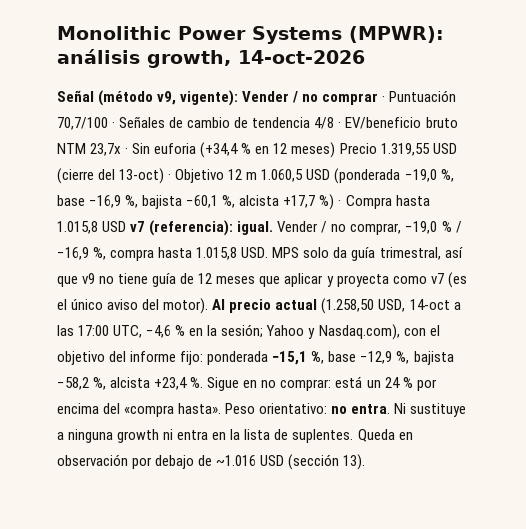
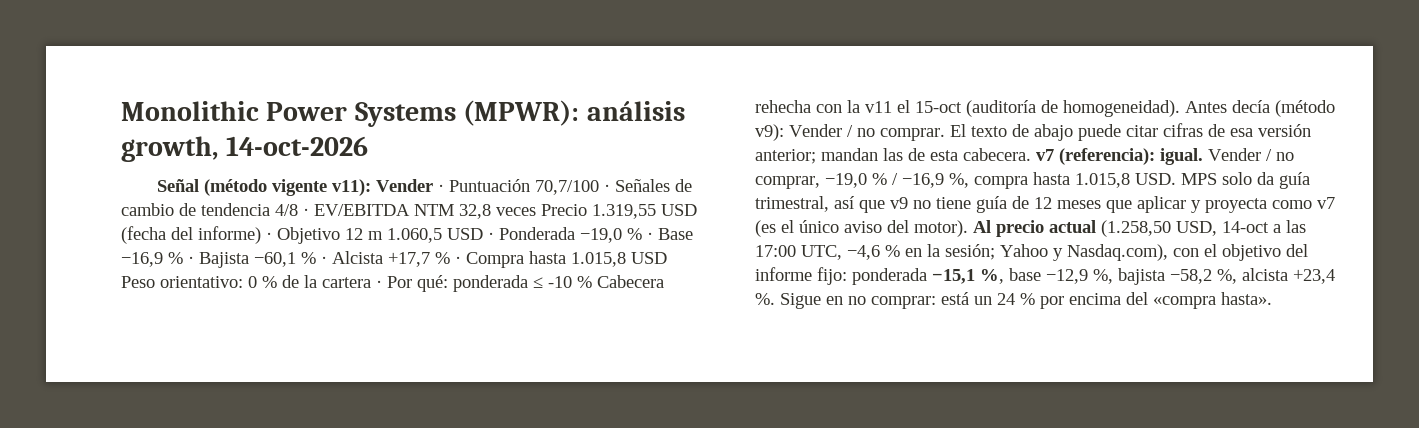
- Señal (método v9, vigente): Vender / no comprar · Puntuación 70,7/100 · Señales de cambio de tendencia 4/8 · EV/beneficio bruto NTM 23,7x · Sin euforia (+34,4 % en 12 meses) Precio 1.319,55 USD (cierre del 13-oct) · Objetivo 12 m 1.060,5 USD (ponderada −19,0 %, base −16,9 %, bajista −60,1 %, alcista +17,7 %) · Compra hasta 1.015,8 USD v7 (referencia): igual.
+ Señal (método vigente v11): Vender · Puntuación 70,7/100 · Señales de cambio de tendencia 4/8 · EV/EBITDA NTM 32,8 veces Precio 1.319,55 USD (fecha del informe) · Objetivo 12 m 1.060,5 USD · Ponderada −19,0 % · Base −16,9 % · Bajista −60,1 % · Alcista +17,7 % · Compra hasta 1.015,8 USD Peso orientativo: 0 % de la cartera · Por qué: ponderada ≤ -10 % Cabecera rehecha con la v11 el 15-oct (auditoría de homogeneidad). Antes decía (método v9): Vender / no comprar. El texto de abajo puede citar cifras de esa versión anterior; mandan las de esta cabecera. v7 (referencia): igual.
- Peso orientativo: no entra. Ni sustituye a ninguna growth ni entra en la lista de suplentes. Queda en observación por debajo de ~1.016 USD (sección 13).

